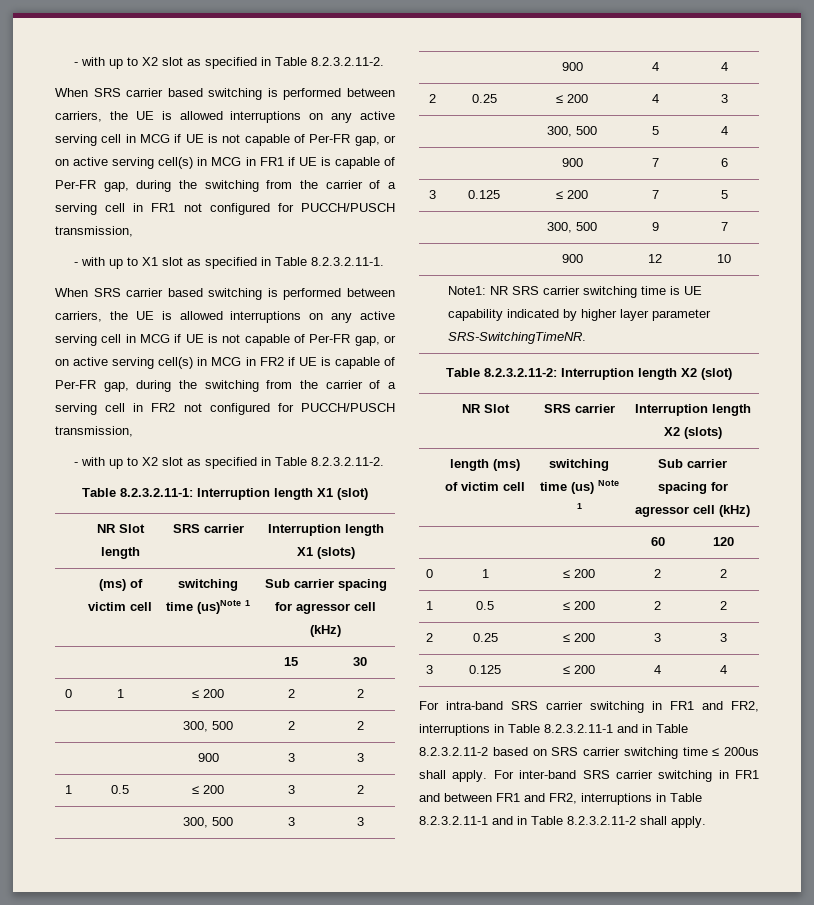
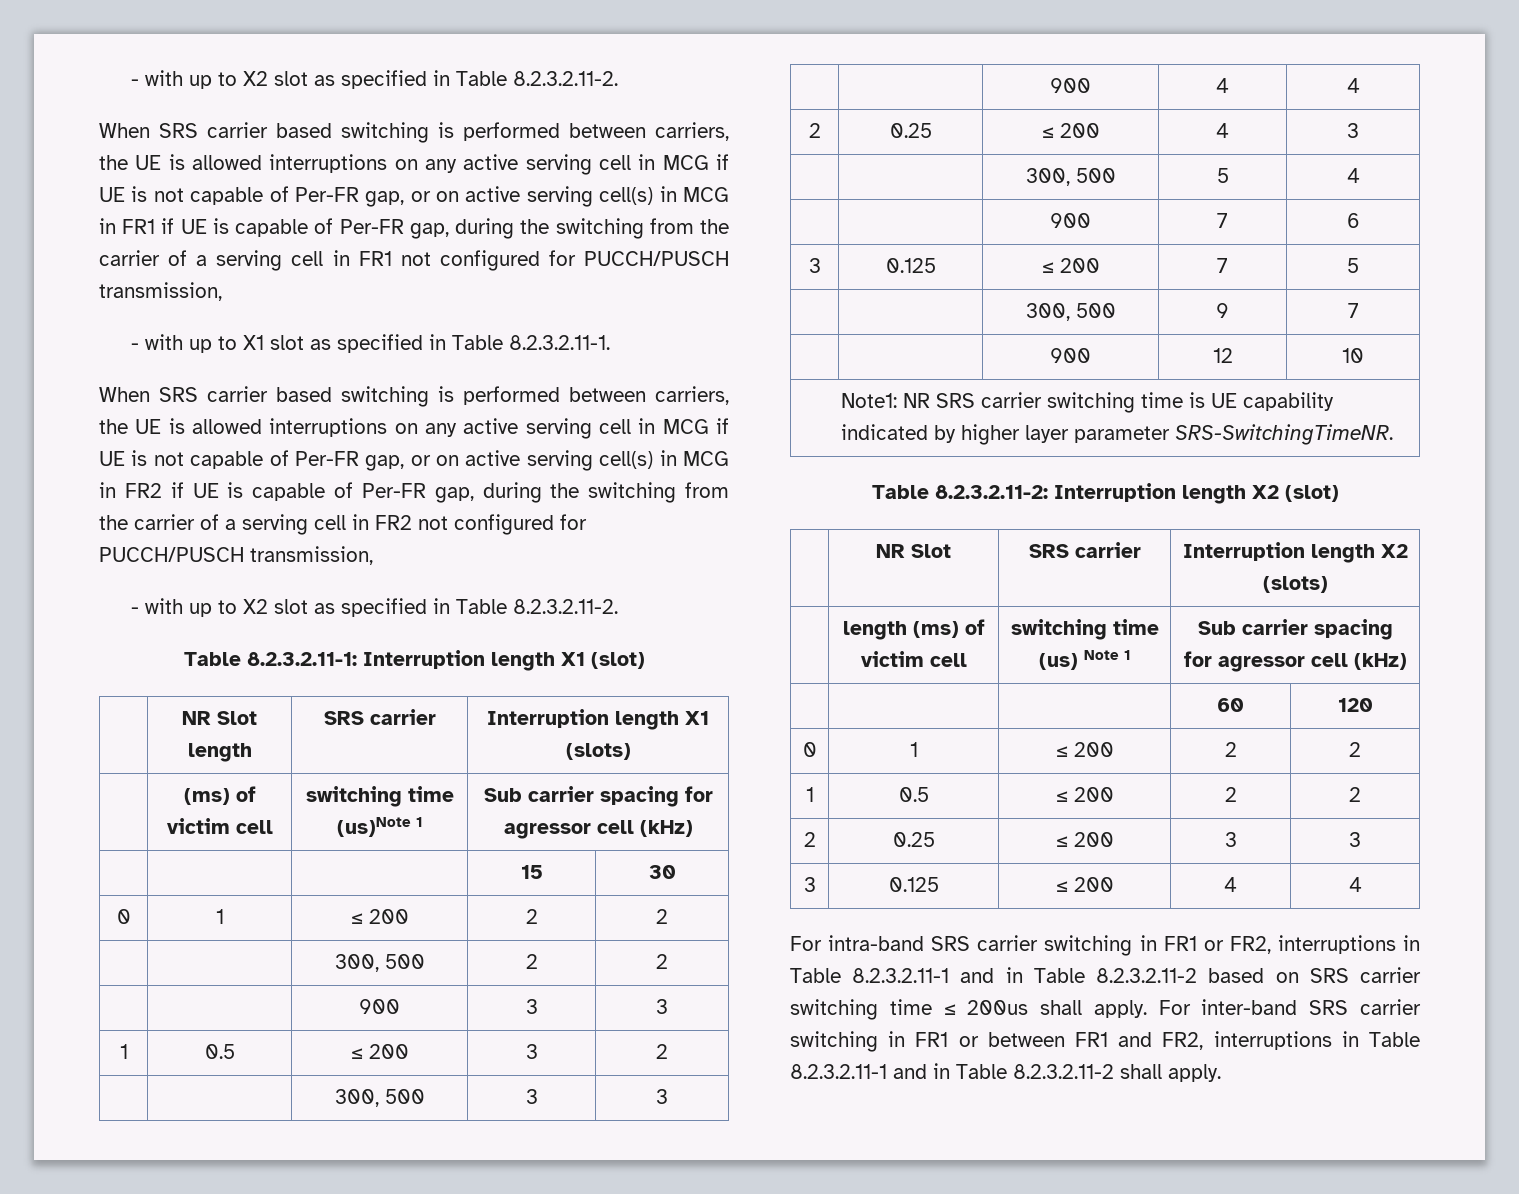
- For intra-band SRS carrier switching in FR1 and FR2, interruptions in Table 8.2.3.2.11-1 and in Table 8.2.3.2.11-2 based on SRS carrier switching time ≤ 200us shall apply.
+ For intra-band SRS carrier switching in FR1 or FR2, interruptions in Table 8.2.3.2.11-1 and in Table 8.2.3.2.11-2 based on SRS carrier switching time ≤ 200us shall apply.
- For inter-band SRS carrier switching in FR1 and between FR1 and FR2, interruptions in Table 8.2.3.2.11-1 and in Table 8.2.3.2.11-2 shall apply.
+ For inter-band SRS carrier switching in FR1 or between FR1 and FR2, interruptions in Table 8.2.3.2.11-1 and in Table 8.2.3.2.11-2 shall apply.

